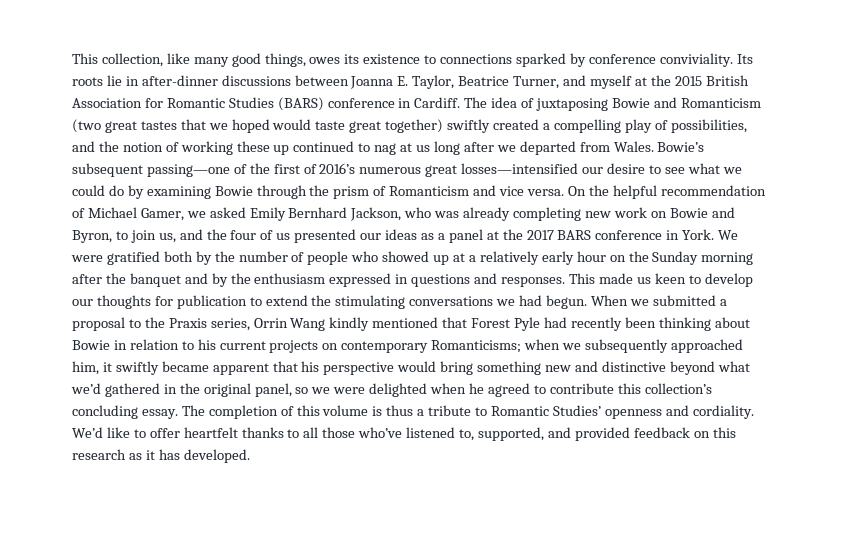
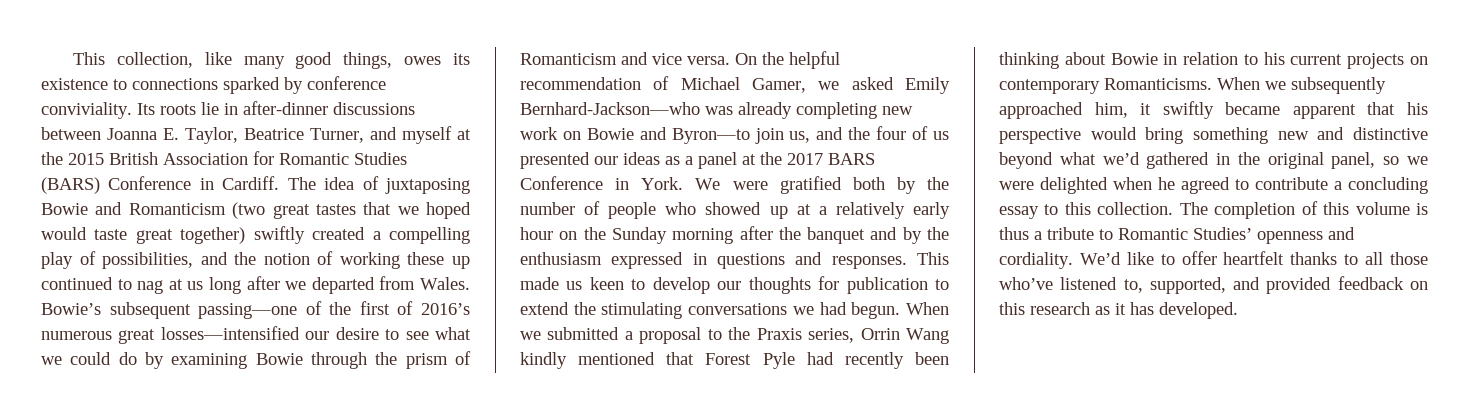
- Its roots lie in after-dinner discussions between Joanna E. Taylor, Beatrice Turner, and myself at the 2015 British Association for Romantic Studies (BARS) conference in Cardiff.
+ Its roots lie in after-dinner discussions between Joanna E. Taylor, Beatrice Turner, and myself at the 2015 British Association for Romantic Studies (BARS) Conference in Cardiff.
- On the helpful recommendation of Michael Gamer, we asked Emily Bernhard Jackson, who was already completing new work on Bowie and Byron, to join us, and the four of us presented our ideas as a panel at the 2017 BARS conference in York.
+ On the helpful recommendation of Michael Gamer, we asked Emily Bernhard-Jackson—who was already completing new work on Bowie and Byron—to join us, and the four of us presented our ideas as a panel at the 2017 BARS Conference in York.
- When we submitted a proposal to the Praxis series, Orrin Wang kindly mentioned that Forest Pyle had recently been thinking about Bowie in relation to his current projects on contemporary Romanticisms; when we subsequently approached him, it swiftly became apparent that his perspective would bring something new and distinctive beyond what we’d gathered in the original panel, so we were delighted when he agreed to contribute this collection’s concluding essay.
+ When we submitted a proposal to the Praxis series, Orrin Wang kindly mentioned that Forest Pyle had recently been thinking about Bowie in relation to his current projects on contemporary Romanticisms. When we subsequently approached him, it swiftly became apparent that his perspective would bring something new and distinctive beyond what we’d gathered in the original panel, so we were delighted when he agreed to contribute a concluding essay to this collection.

